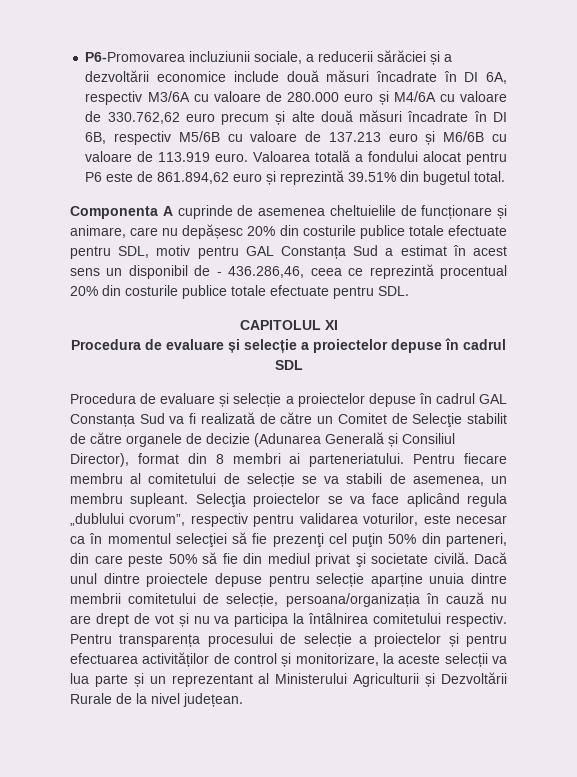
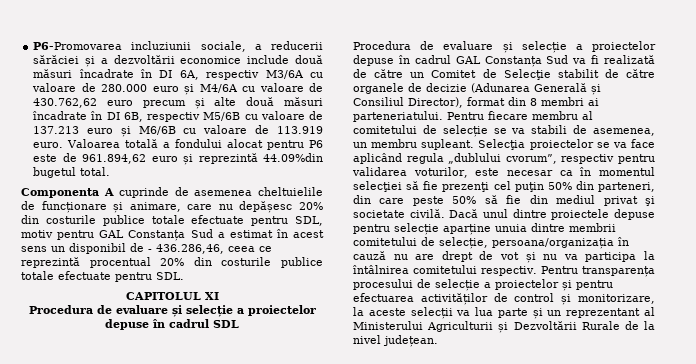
- P6-Promovarea incluziunii sociale, a reducerii sărăciei și a dezvoltării economice include două măsuri încadrate în DI 6A, respectiv M3/6A cu valoare de 280.000 euro și M4/6A cu valoare de 330.762,62 euro precum și alte două măsuri încadrate în DI 6B, respectiv M5/6B cu valoare de 137.213 euro și M6/6B cu valoare de 113.919 euro.
+ P6-Promovarea incluziunii sociale, a reducerii sărăciei și a dezvoltării economice include două măsuri încadrate în DI 6A, respectiv M3/6A cu valoare de 280.000 euro și M4/6A cu valoare de 430.762,62 euro precum și alte două măsuri încadrate în DI 6B, respectiv M5/6B cu valoare de 137.213 euro și M6/6B cu valoare de 113.919 euro.
- Valoarea totală a fondului alocat pentru P6 este de 861.894,62 euro și reprezintă 39.51% din bugetul total.
+ Valoarea totală a fondului alocat pentru P6 este de 961.894,62 euro și reprezintă 44.09%din bugetul total.

